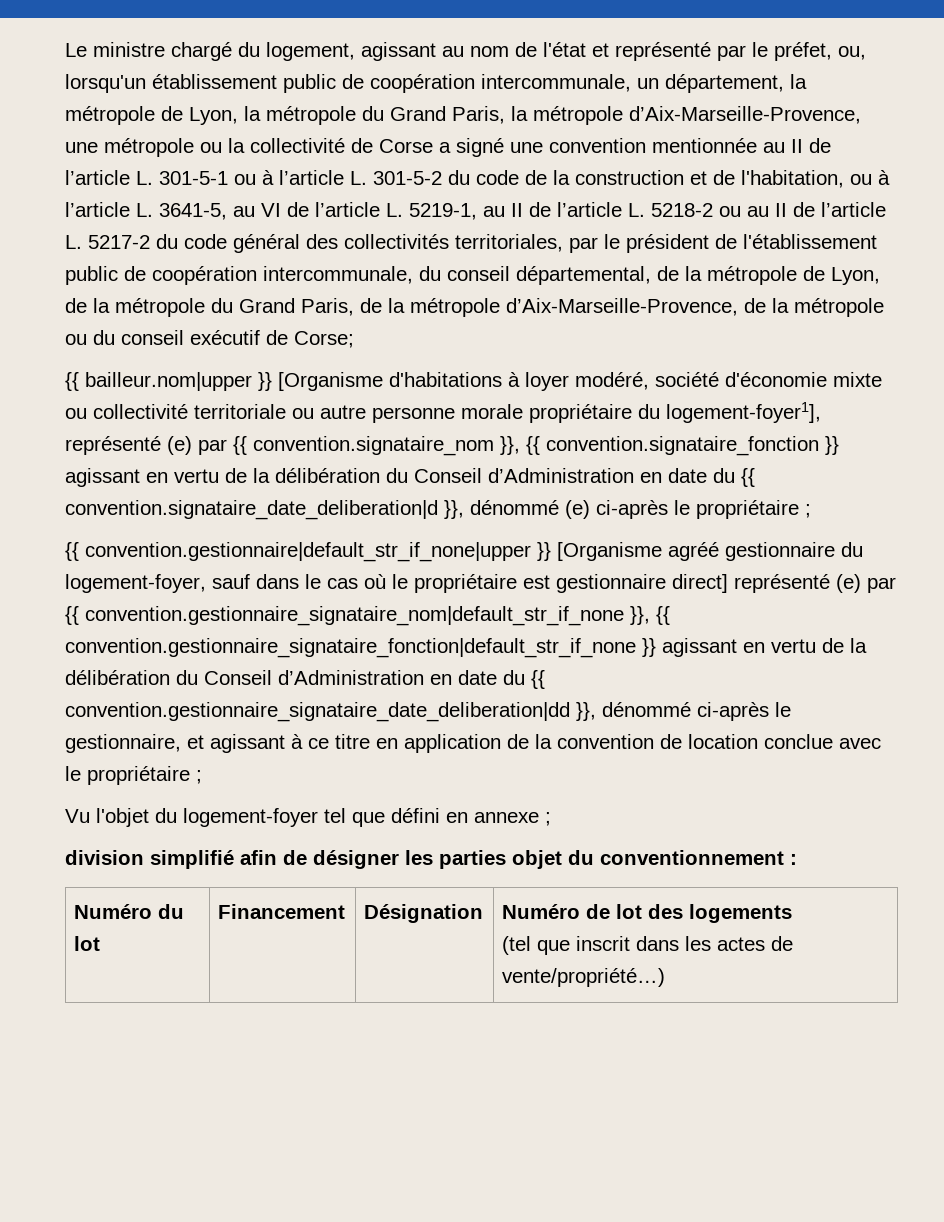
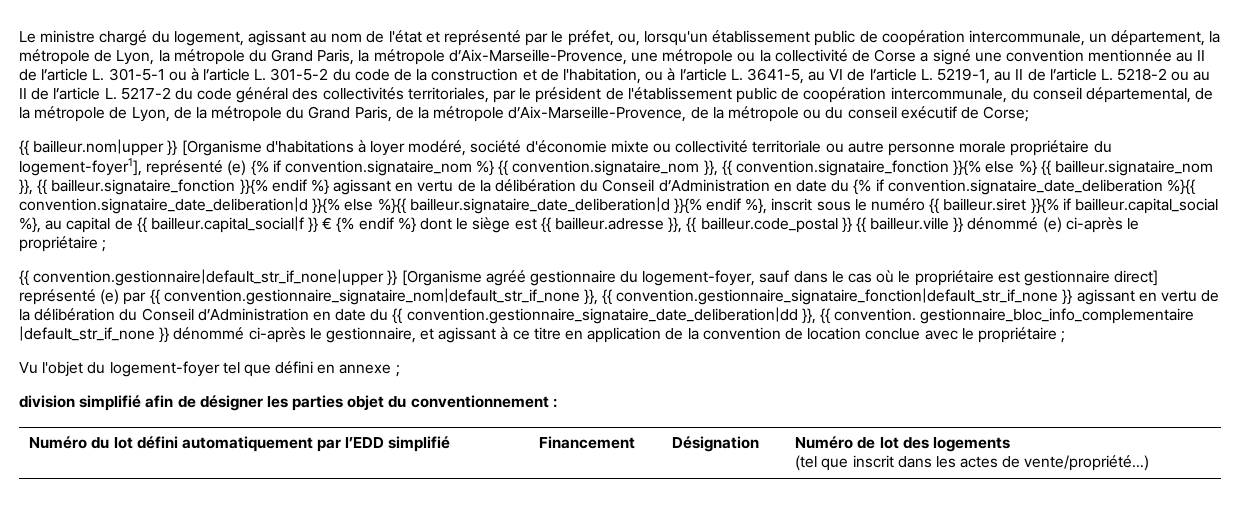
- {{ bailleur.nom|upper }} [Organisme d'habitations à loyer modéré, société d'économie mixte ou collectivité territoriale ou autre personne morale propriétaire du logement-foyer1], représenté (e) par {{ convention.signataire_nom }}, {{ convention.signataire_fonction }} agissant en vertu de la délibération du Conseil d’Administration en date du {{ convention.signataire_date_deliberation|d }}, dénommé (e) ci-après le propriétaire ;
+ {{ bailleur.nom|upper }} [Organisme d'habitations à loyer modéré, société d'économie mixte ou collectivité territoriale ou autre personne morale propriétaire du logement-foyer1], représenté (e) {% if convention.signataire_nom %} {{ convention.signataire_nom }}, {{ convention.signataire_fonction }}{% else %} {{ bailleur.signataire_nom }}, {{ bailleur.signataire_fonction }}{% endif %} agissant en vertu de la délibération du Conseil d’Administration en date du {% if convention.signataire_date_deliberation %}{{ convention.signataire_date_deliberation|d }}{% else %}{{ bailleur.signataire_date_deliberation|d }}{% endif %}, inscrit sous le numéro {{ bailleur.siret }}{% if bailleur.capital_social %}, au capital de {{ bailleur.capital_social|f }} € {% endif %} dont le siège est {{ bailleur.adresse }}, {{ bailleur.code_postal }} {{ bailleur.ville }} dénommé (e) ci-après le propriétaire ;
- {{ convention.gestionnaire|default_str_if_none|upper }} [Organisme agréé gestionnaire du logement-foyer, sauf dans le cas où le propriétaire est gestionnaire direct] représenté (e) par {{ convention.gestionnaire_signataire_nom|default_str_if_none }}, {{ convention.gestionnaire_signataire_fonction|default_str_if_none }} agissant en vertu de la délibération du Conseil d’Administration en date du {{ convention.gestionnaire_signataire_date_deliberation|dd }}, dénommé ci-après le gestionnaire, et agissant à ce titre en application de la convention de location conclue avec le propriétaire ;
+ {{ convention.gestionnaire|default_str_if_none|upper }} [Organisme agréé gestionnaire du logement-foyer, sauf dans le cas où le propriétaire est gestionnaire direct] représenté (e) par {{ convention.gestionnaire_signataire_nom|default_str_if_none }}, {{ convention.gestionnaire_signataire_fonction|default_str_if_none }} agissant en vertu de la délibération du Conseil d’Administration en date du {{ convention.gestionnaire_signataire_date_deliberation|dd }}, {{ convention. gestionnaire_bloc_info_complementaire |default_str_if_none }} dénommé ci-après le gestionnaire, et agissant à ce titre en application de la convention de location conclue avec le propriétaire ;
- Numéro du lot | Financement | Désignation | Numéro de lot des logements
+ Numéro du lot défini automatiquement par l’EDD simplifié | Financement | Désignation | Numéro de lot des logements

